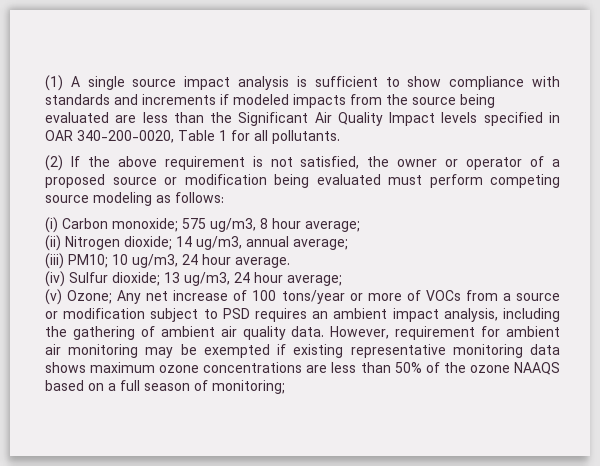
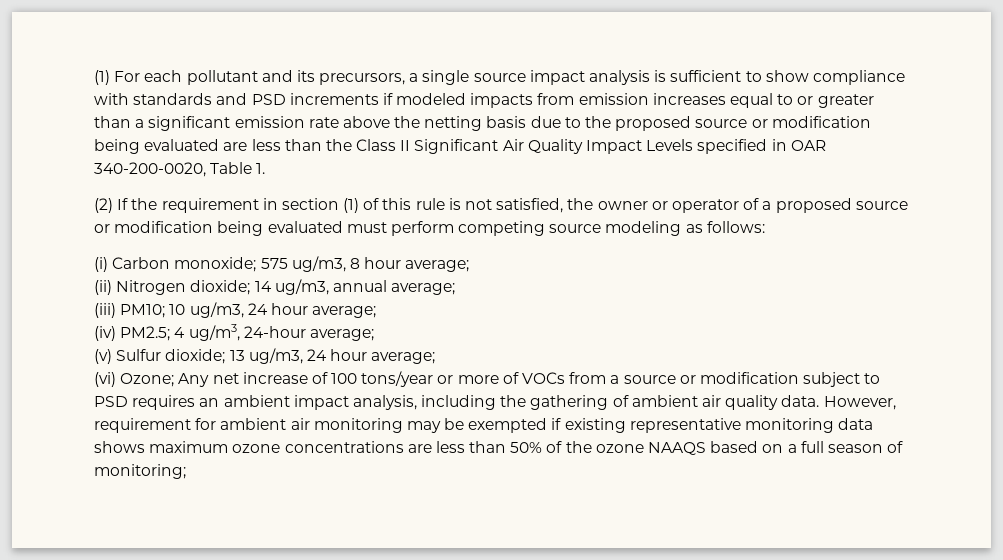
- (1) A single source impact analysis is sufficient to show compliance with standards and increments if modeled impacts from the source being evaluated are less than the Significant Air Quality Impact levels specified in OAR 340-200-0020, Table 1 for all pollutants.
+ (1) For each pollutant and its precursors, a single source impact analysis is sufficient to show compliance with standards and PSD increments if modeled impacts from emission increases equal to or greater than a significant emission rate above the netting basis due to the proposed source or modification being evaluated are less than the Class II Significant Air Quality Impact Levels specified in OAR 340-200-0020, Table 1.
- (2) If the above requirement is not satisfied, the owner or operator of a proposed source or modification being evaluated must perform competing source modeling as follows:
+ (2) If the requirement in section (1) of this rule is not satisfied, the owner or operator of a proposed source or modification being evaluated must perform competing source modeling as follows:
- (iii) PM10; 10 ug/m3, 24 hour average.
+ (iii) PM10; 10 ug/m3, 24 hour average;
- (iv) Sulfur dioxide; 13 ug/m3, 24 hour average;
+ (iv) PM2.5; 4 ug/m3, 24-hour average;
+ (v) Sulfur dioxide; 13 ug/m3, 24 hour average;
- (v) Ozone; Any net increase of 100 tons/year or more of VOCs from a source or modification subject to PSD requires an ambient impact analysis, including the gathering of ambient air quality data.
+ (vi) Ozone; Any net increase of 100 tons/year or more of VOCs from a source or modification subject to PSD requires an ambient impact analysis, including the gathering of ambient air quality data.

